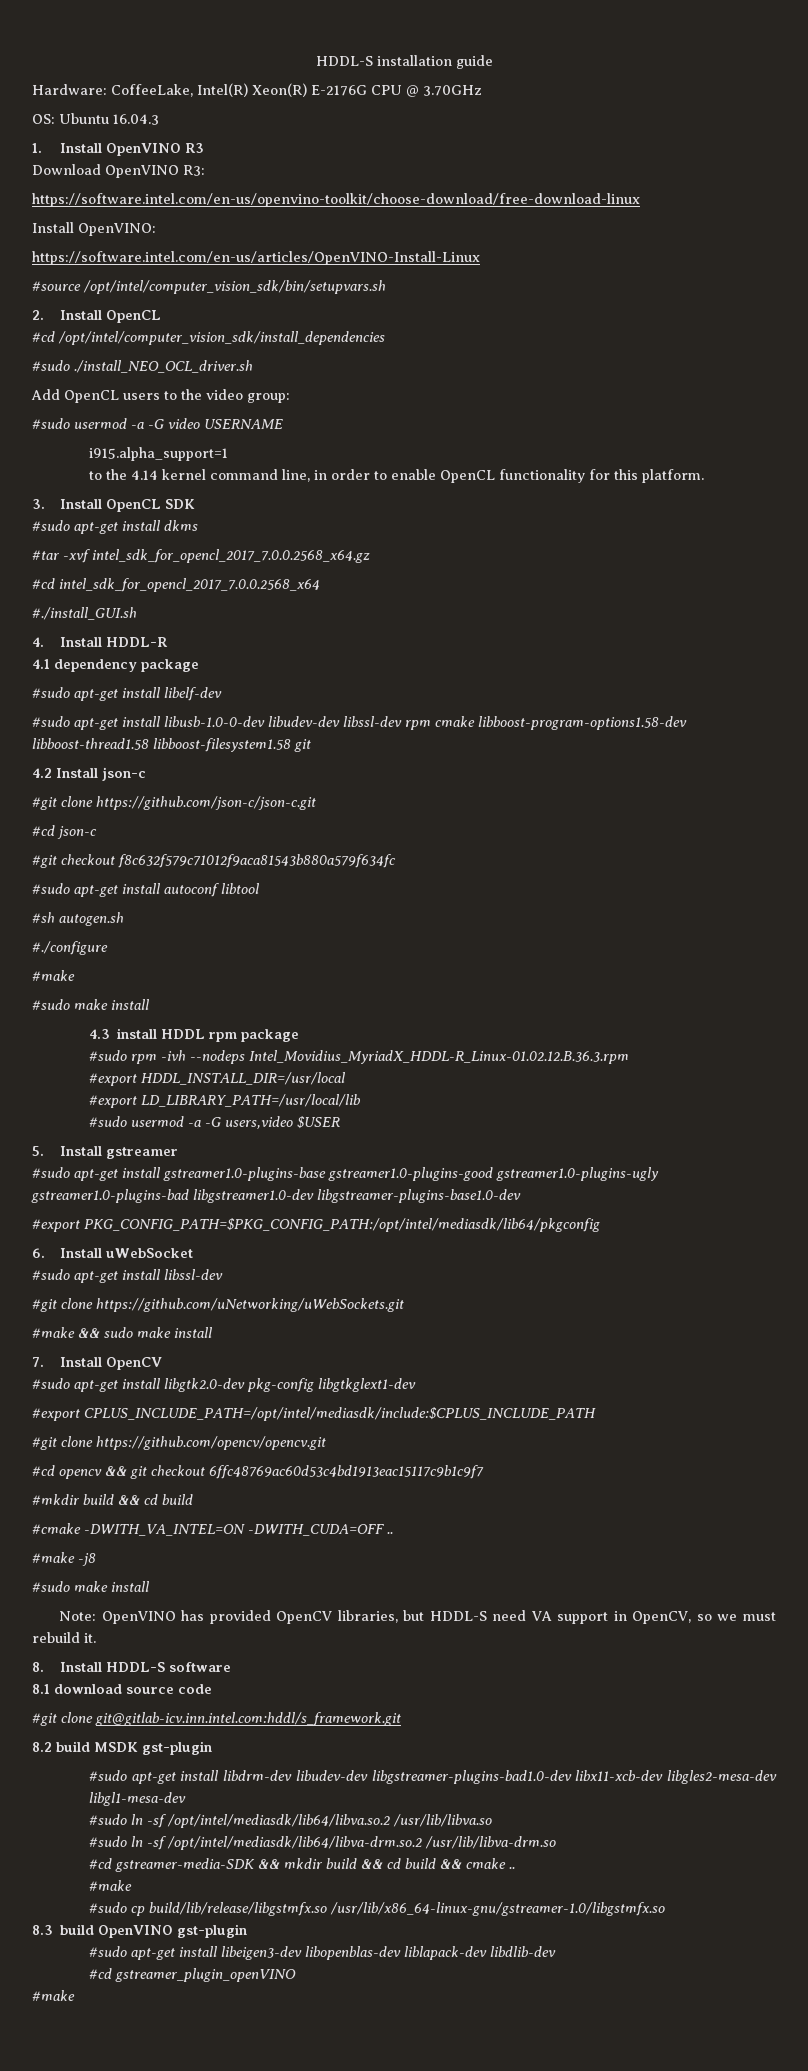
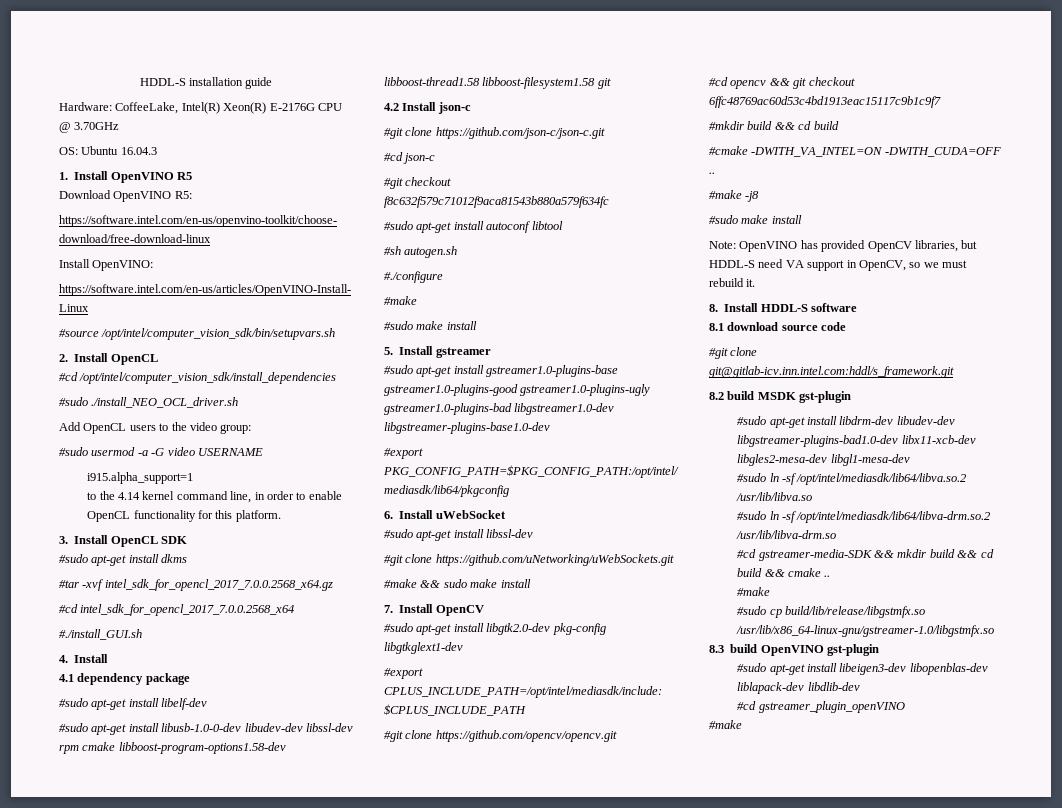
- 1. Install OpenVINO R3
+ 1. Install OpenVINO R5
- Download OpenVINO R3:
+ Download OpenVINO R5:
- 4. Install HDDL-R
+ 4. Install
- 4.3 install HDDL rpm package
- #sudo rpm -ivh --nodeps Intel_Movidius_MyriadX_HDDL-R_Linux-01.02.12.B.36.3.rpm
- #export HDDL_INSTALL_DIR=/usr/local
- #export LD_LIBRARY_PATH=/usr/local/lib
- #sudo usermod -a -G users,video $USER

